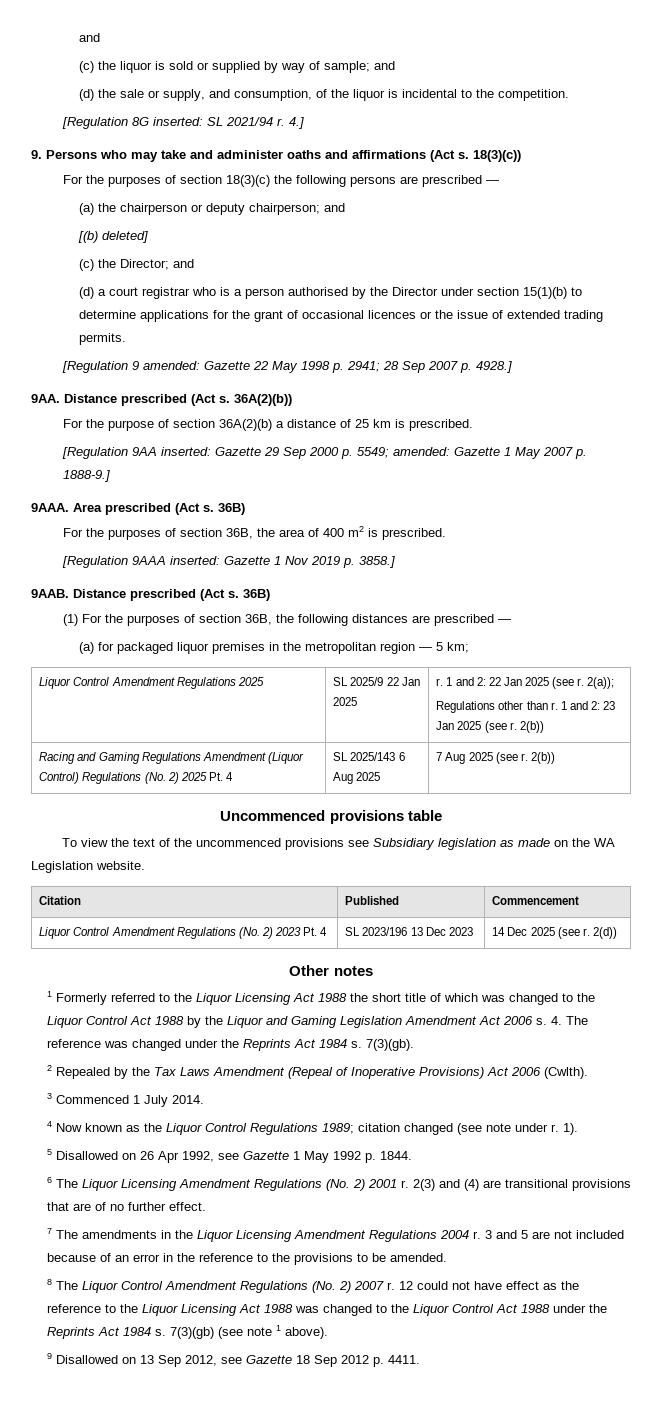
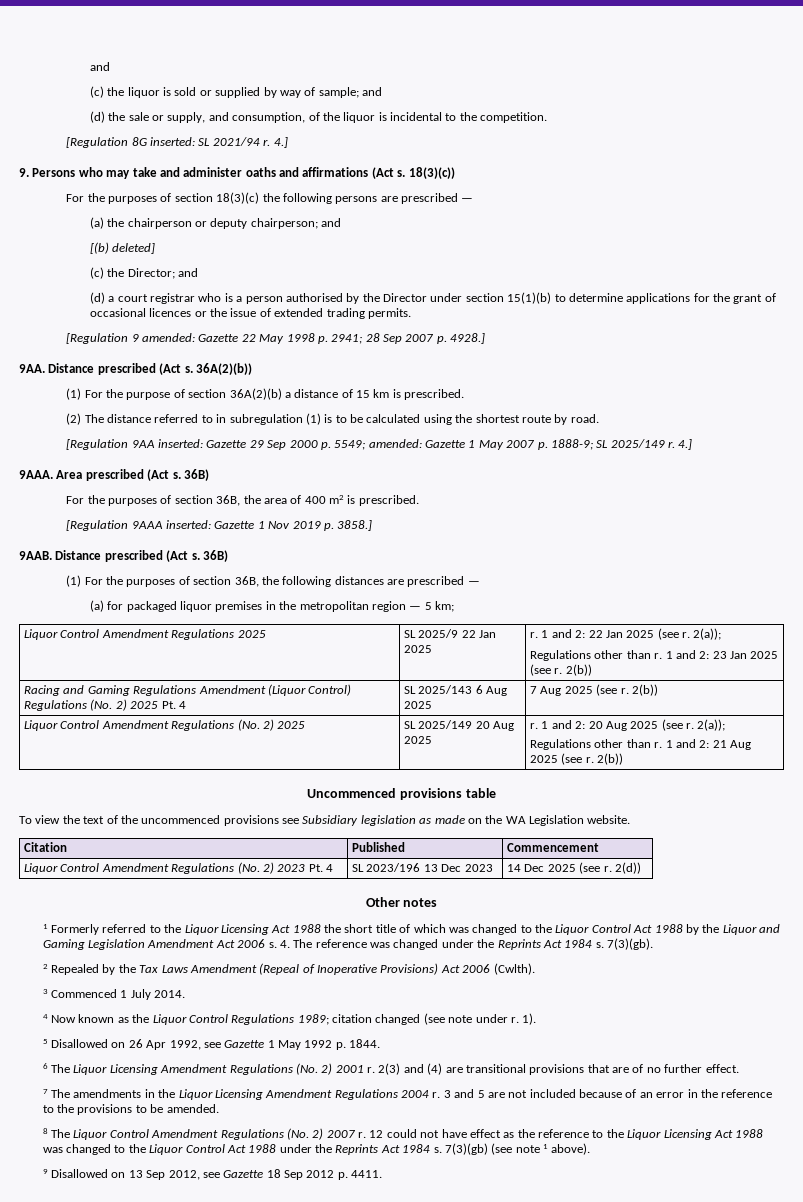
- For the purpose of section 36A(2)(b) a distance of 25 km is prescribed.
+ (1) For the purpose of section 36A(2)(b) a distance of 15 km is prescribed.
+ (2) The distance referred to in subregulation (1) is to be calculated using the shortest route by road.
- [Regulation 9AA inserted: Gazette 29 Sep 2000 p. 5549; amended: Gazette 1 May 2007 p. 1888-9.]
+ [Regulation 9AA inserted: Gazette 29 Sep 2000 p. 5549; amended: Gazette 1 May 2007 p. 1888-9; SL 2025/149 r. 4.]
+ Liquor Control Amendment Regulations (No. 2) 2025 | SL 2025/149 20 Aug 2025 | r. 1 and 2: 20 Aug 2025 (see r. 2(a));
+ Regulations other than r. 1 and 2: 21 Aug 2025 (see r. 2(b))

